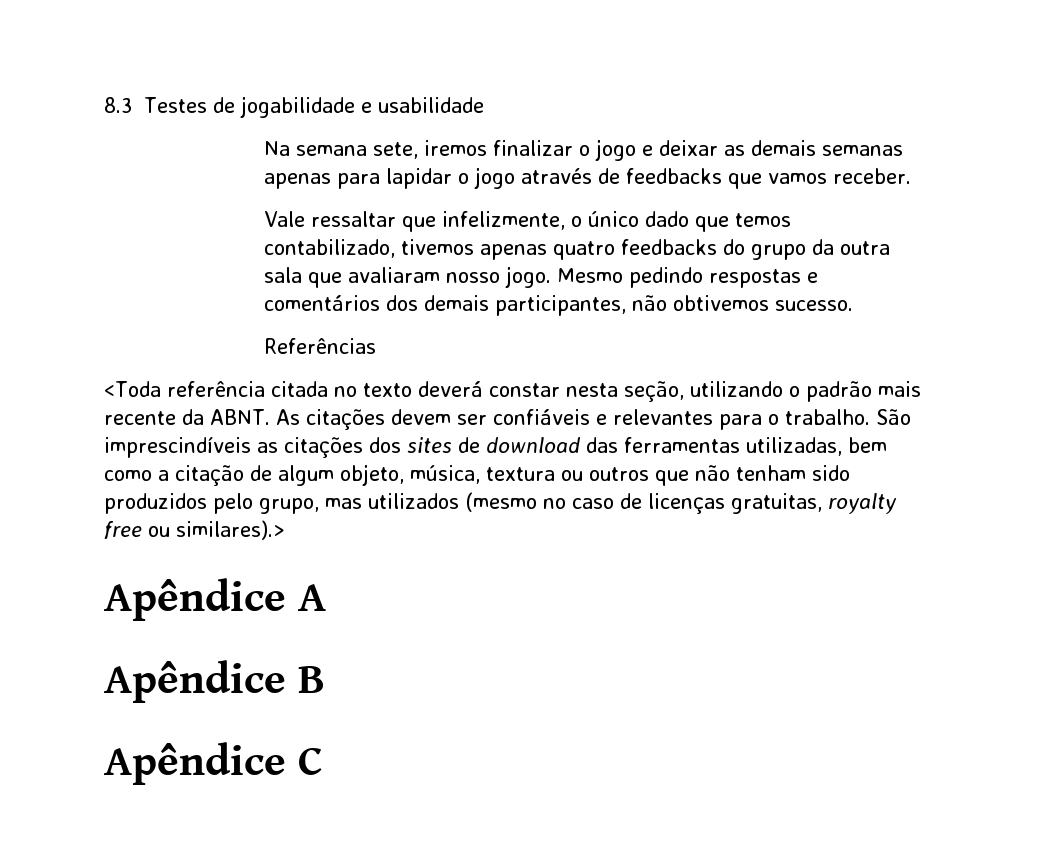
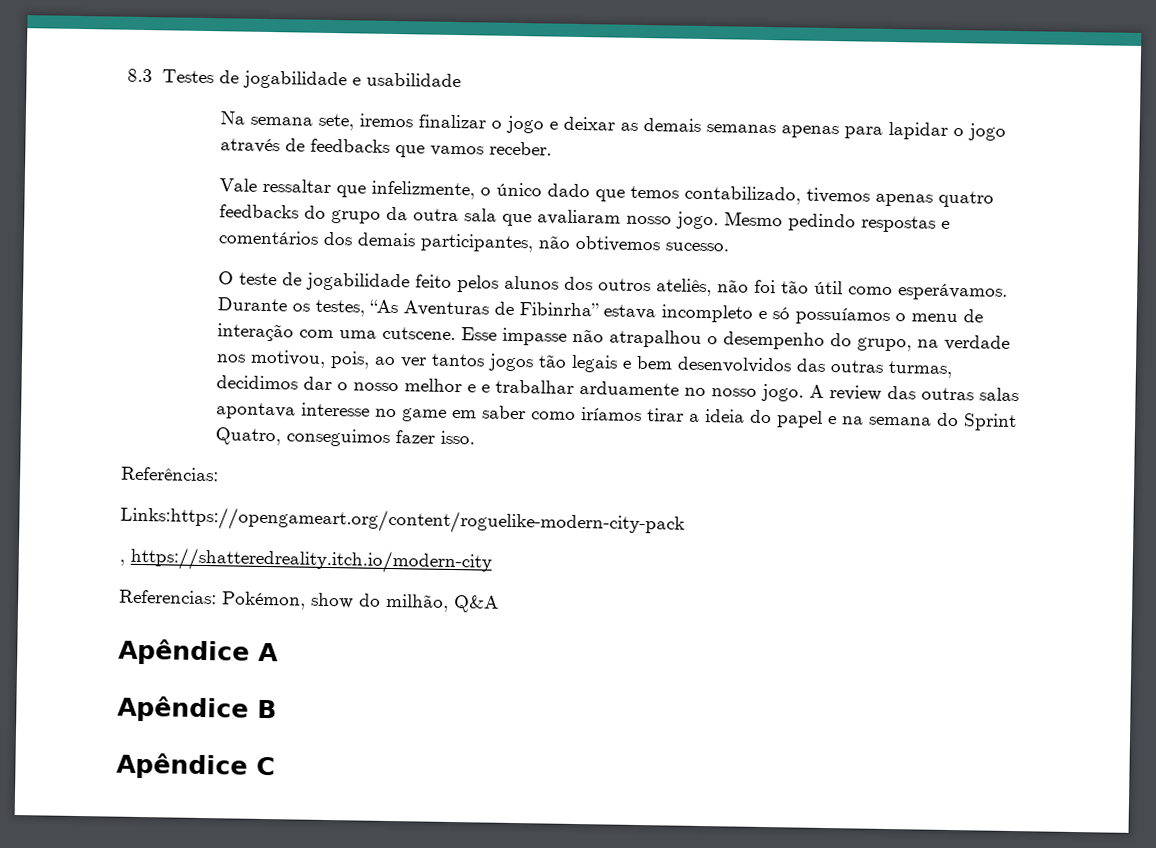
- Referências
- <Toda referência citada no texto deverá constar nesta seção, utilizando o padrão mais recente da ABNT. As citações devem ser confiáveis e relevantes para o trabalho. São imprescindíveis as citações dos sites de download das ferramentas utilizadas, bem como a citação de algum objeto, música, textura ou outros que não tenham sido produzidos pelo grupo, mas utilizados (mesmo no caso de licenças gratuitas, royalty free ou similares).>
+ O teste de jogabilidade feito pelos alunos dos outros ateliês, não foi tão útil como esperávamos. Durante os testes, “As Aventuras de Fibinrha” estava incompleto e só possuíamos o menu de interação com uma cutscene. Esse impasse não atrapalhou o desempenho do grupo, na verdade nos motivou, pois, ao ver tantos jogos tão legais e bem desenvolvidos das outras turmas, decidimos dar o nosso melhor e e trabalhar arduamente no nosso jogo. A review das outras salas apontava interesse no game em saber como iríamos tirar a ideia do papel e na semana do Sprint Quatro, conseguimos fazer isso.
+ Referências:
+ Links:https://opengameart.org/content/roguelike-modern-city-pack
+ , https://shatteredreality.itch.io/modern-city
+ Referencias: Pokémon, show do milhão, Q&A

